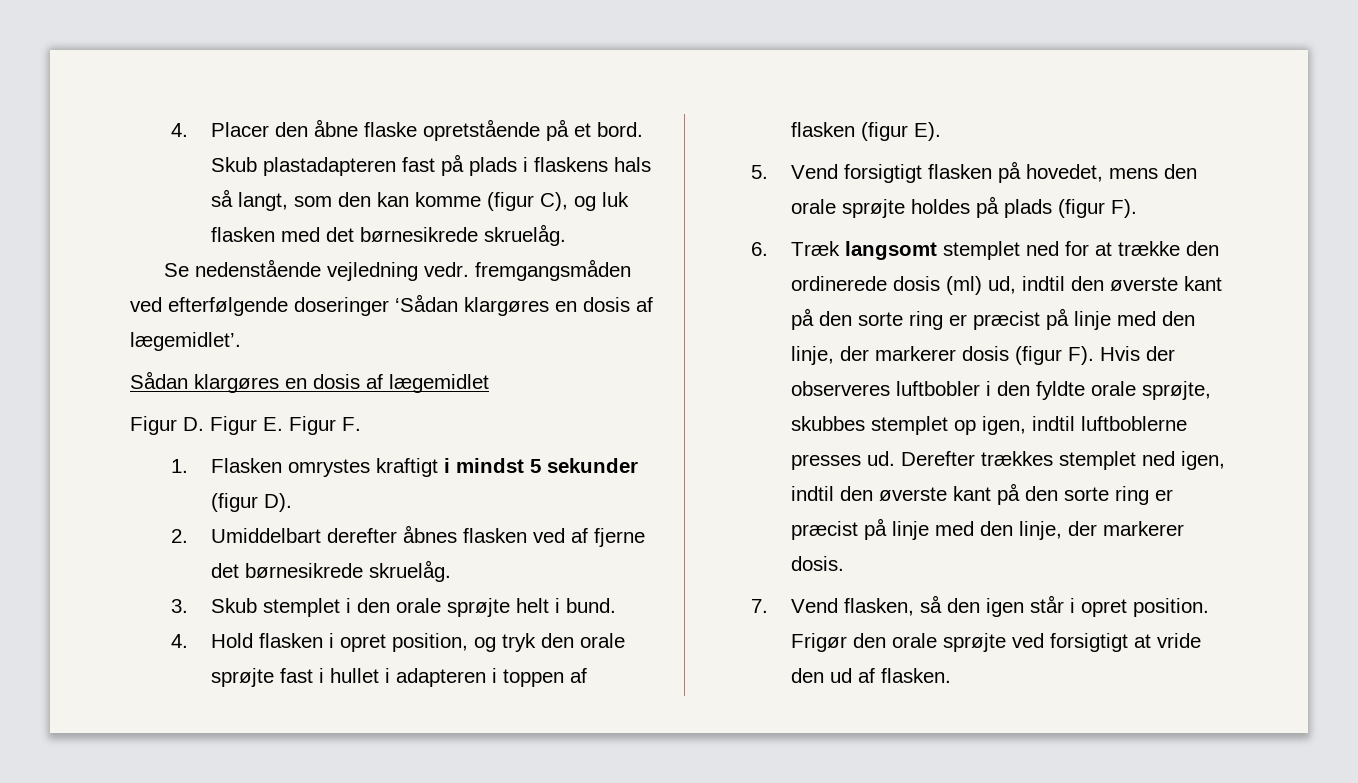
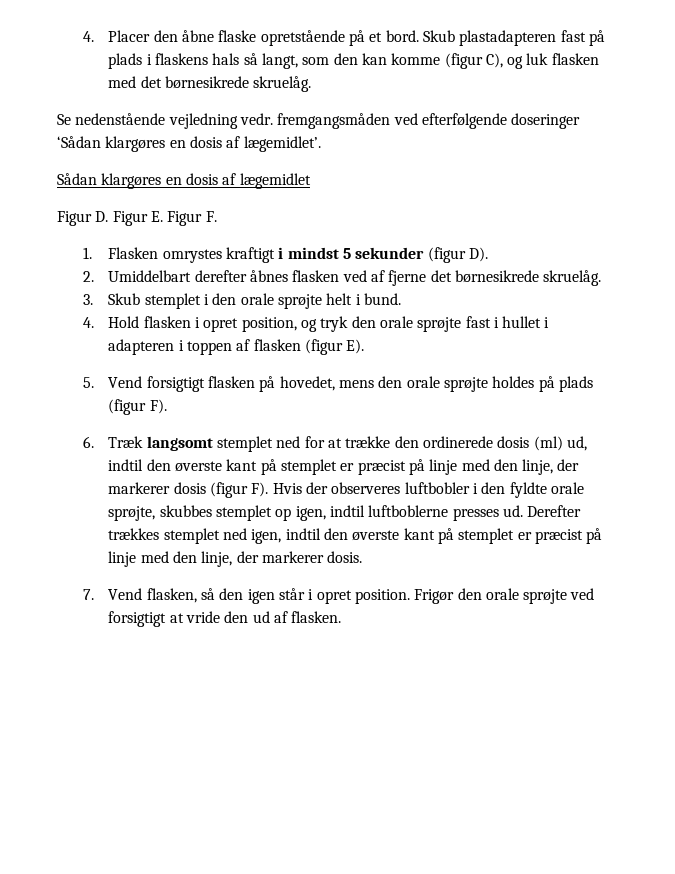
- 6. Træk langsomt stemplet ned for at trække den ordinerede dosis (ml) ud, indtil den øverste kant på den sorte ring er præcist på linje med den linje, der markerer dosis (figur F). Hvis der observeres luftbobler i den fyldte orale sprøjte, skubbes stemplet op igen, indtil luftboblerne presses ud.
+ 6. Træk langsomt stemplet ned for at trække den ordinerede dosis (ml) ud, indtil den øverste kant på stemplet er præcist på linje med den linje, der markerer dosis (figur F). Hvis der observeres luftbobler i den fyldte orale sprøjte, skubbes stemplet op igen, indtil luftboblerne presses ud.
- Derefter trækkes stemplet ned igen, indtil den øverste kant på den sorte ring er præcist på linje med den linje, der markerer dosis.
+ Derefter trækkes stemplet ned igen, indtil den øverste kant på stemplet er præcist på linje med den linje, der markerer dosis.

